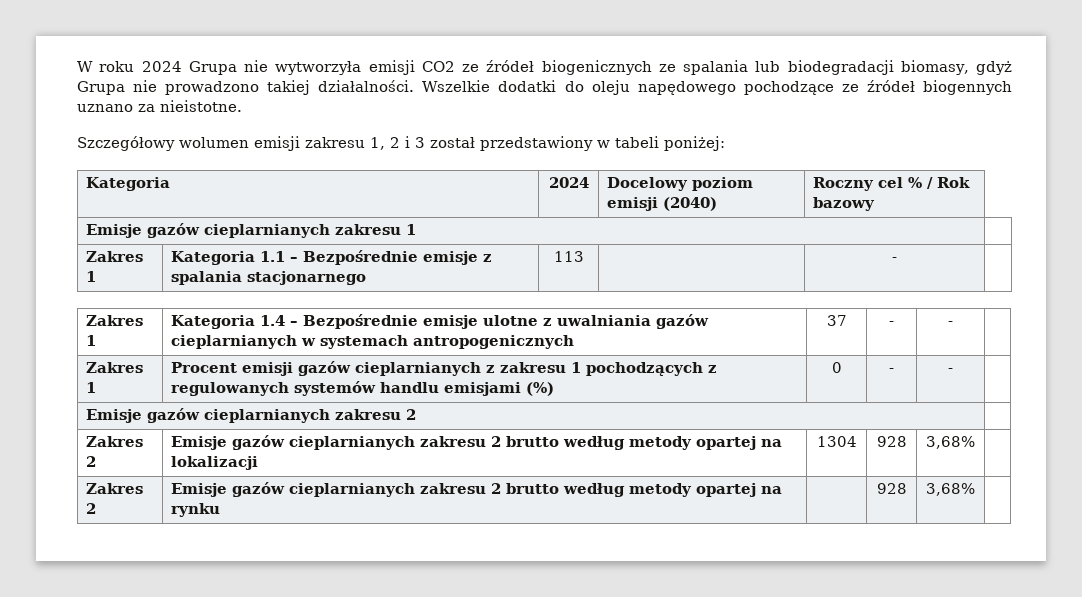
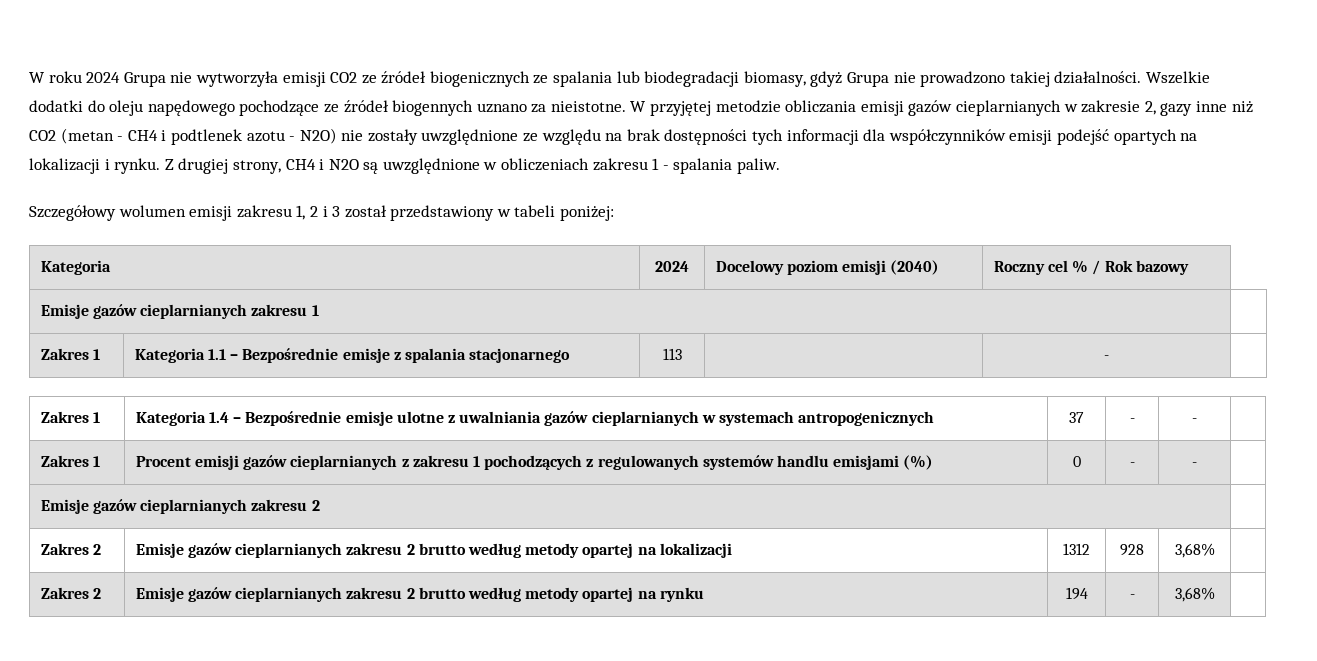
+ W przyjętej metodzie obliczania emisji gazów cieplarnianych w zakresie 2, gazy inne niż CO2 (metan - CH4 i podtlenek azotu - N2O) nie zostały uwzględnione ze względu na brak dostępności tych informacji dla współczynników emisji podejść opartych na lokalizacji i rynku. Z drugiej strony, CH4 i N2O są uwzględnione w obliczeniach zakresu 1 - spalania paliw.
- Zakres 2 | Emisje gazów cieplarnianych zakresu 2 brutto według metody opartej na lokalizacji | 1304 | 928 | 3,68% |
+ Zakres 2 | Emisje gazów cieplarnianych zakresu 2 brutto według metody opartej na lokalizacji | 1312 | 928 | 3,68% |
- Zakres 2 | Emisje gazów cieplarnianych zakresu 2 brutto według metody opartej na rynku | | 928 | 3,68% |
+ Zakres 2 | Emisje gazów cieplarnianych zakresu 2 brutto według metody opartej na rynku | 194 | - | 3,68% |

